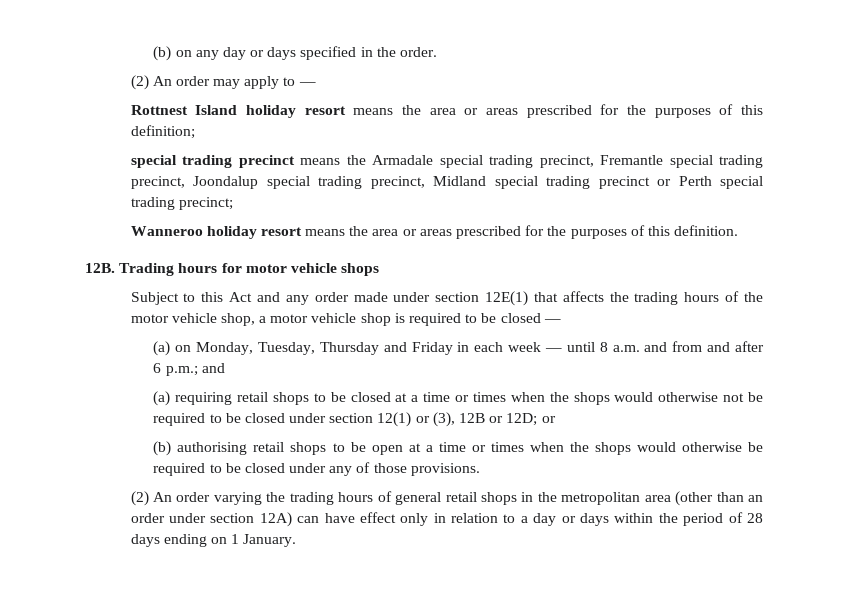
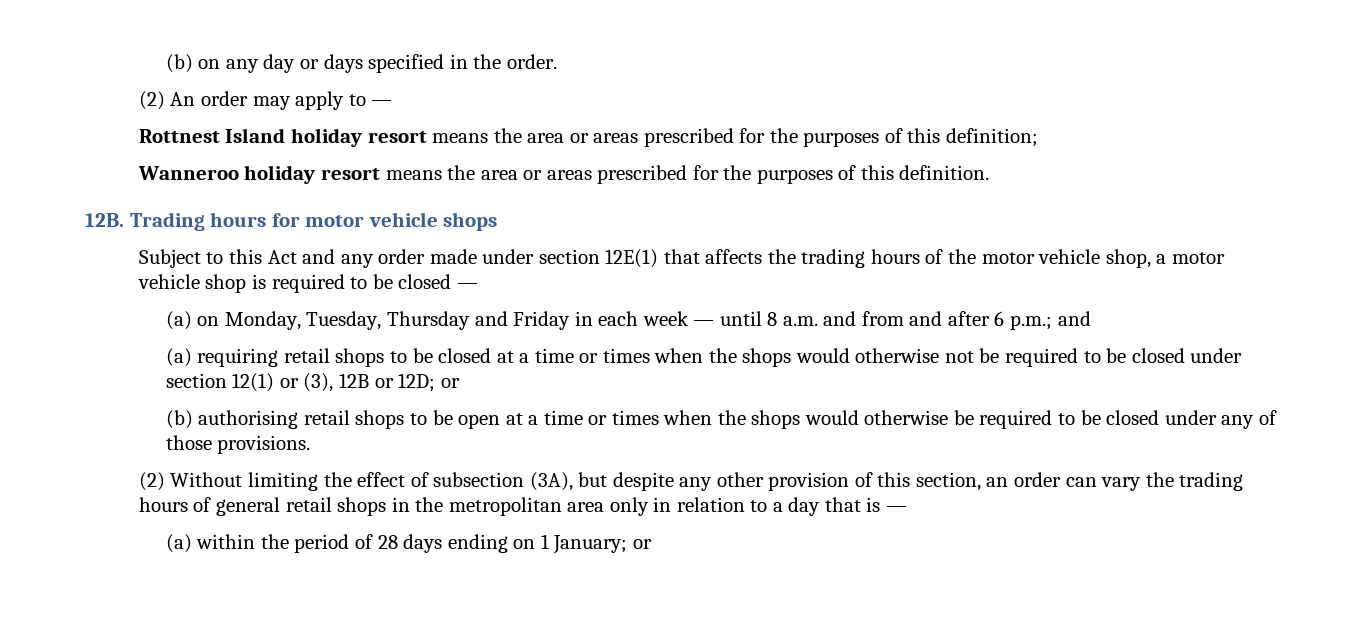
- special trading precinct means the Armadale special trading precinct, Fremantle special trading precinct, Joondalup special trading precinct, Midland special trading precinct or Perth special trading precinct;
- (2) An order varying the trading hours of general retail shops in the metropolitan area (other than an order under section 12A) can have effect only in relation to a day or days within the period of 28 days ending on 1 January.
+ (2) Without limiting the effect of subsection (3A), but despite any other provision of this section, an order can vary the trading hours of general retail shops in the metropolitan area only in relation to a day that is —
+ (a) within the period of 28 days ending on 1 January; or

